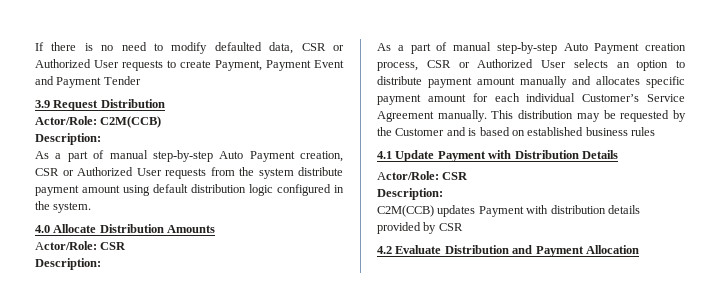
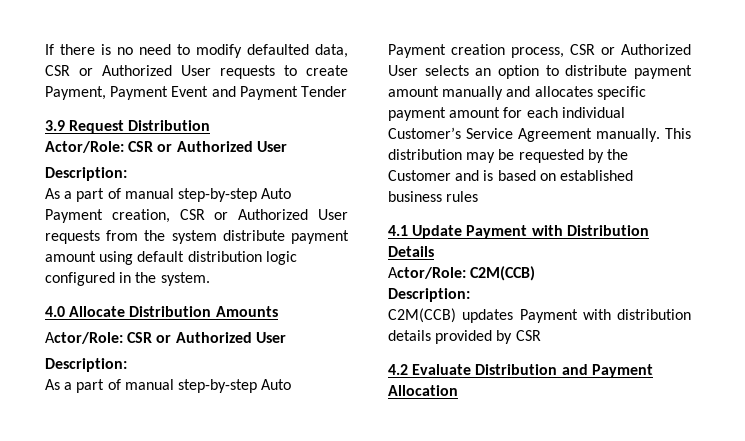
  3.9 Request Distribution
- Actor/Role: C2M(CCB)
+ Actor/Role: CSR or Authorized User
  4.0 Allocate Distribution Amounts
- Actor/Role: CSR
+ Actor/Role: CSR or Authorized User
  4.1 Update Payment with Distribution Details
- Actor/Role: CSR
+ Actor/Role: C2M(CCB)

